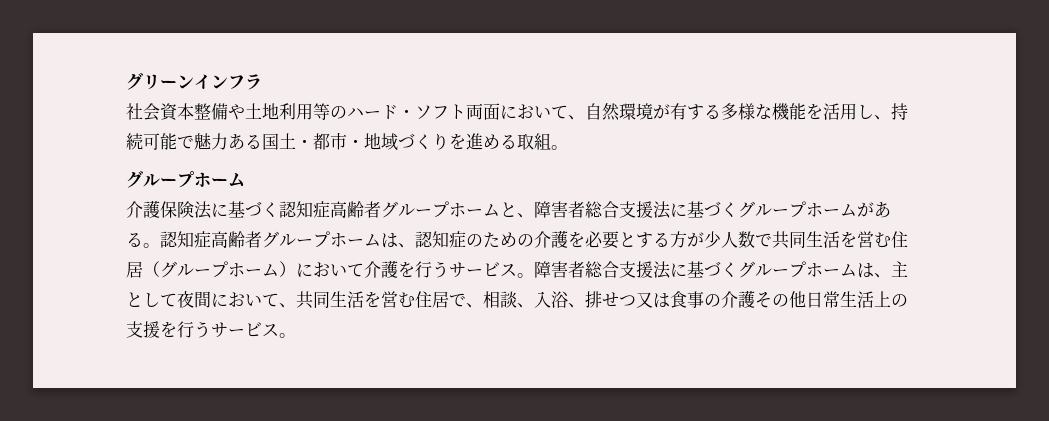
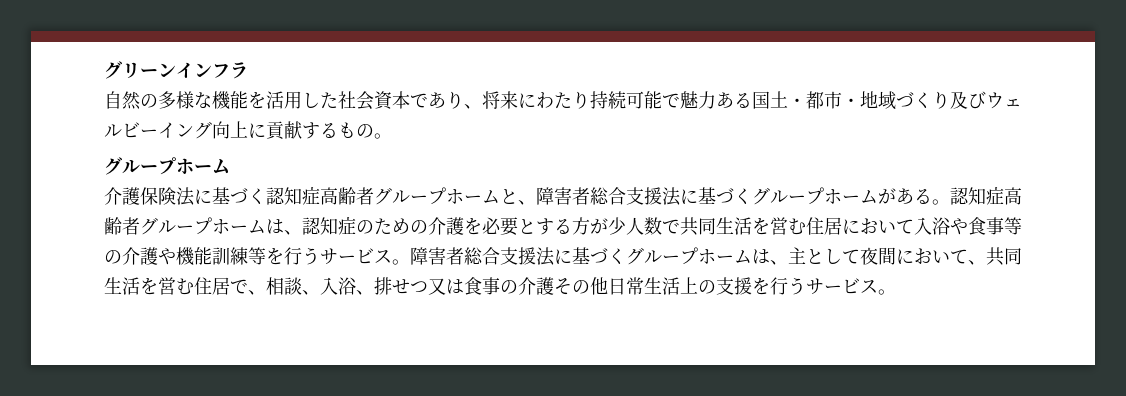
- 社会資本整備や土地利用等のハード・ソフト両面において、自然環境が有する多様な機能を活用し、持続可能で魅力ある国土・都市・地域づくりを進める取組。
+ 自然の多様な機能を活用した社会資本であり、将来にわたり持続可能で魅力ある国土・都市・地域づくり及びウェルビーイング向上に貢献するもの。
- 認知症高齢者グループホームは、認知症のための介護を必要とする方が少人数で共同生活を営む住居（グループホーム）において介護を行うサービス。
+ 認知症高齢者グループホームは、認知症のための介護を必要とする方が少人数で共同生活を営む住居において入浴や食事等の介護や機能訓練等を行うサービス。

